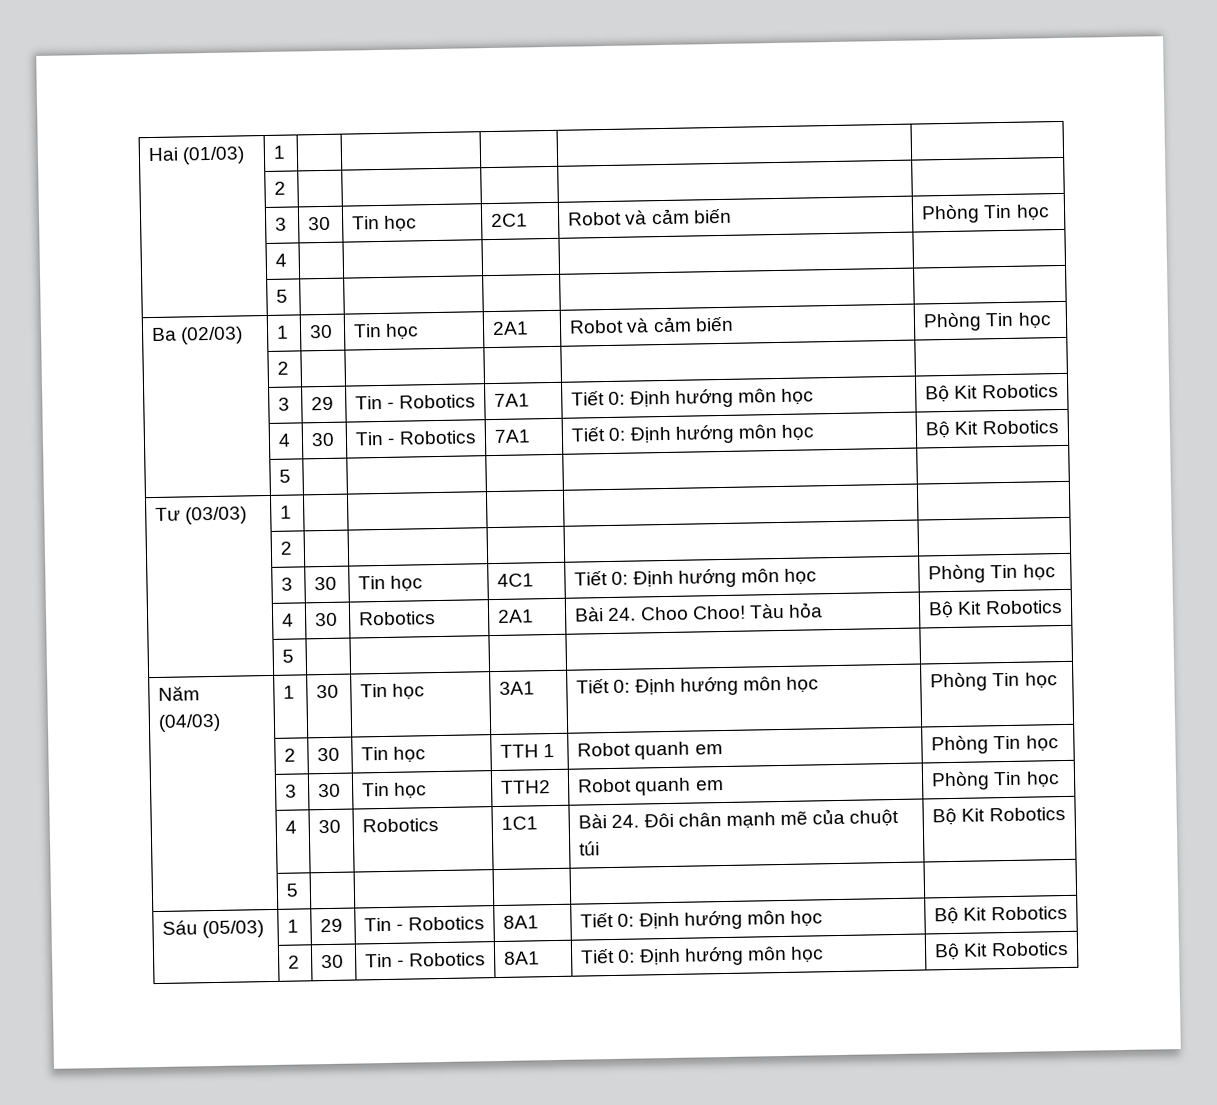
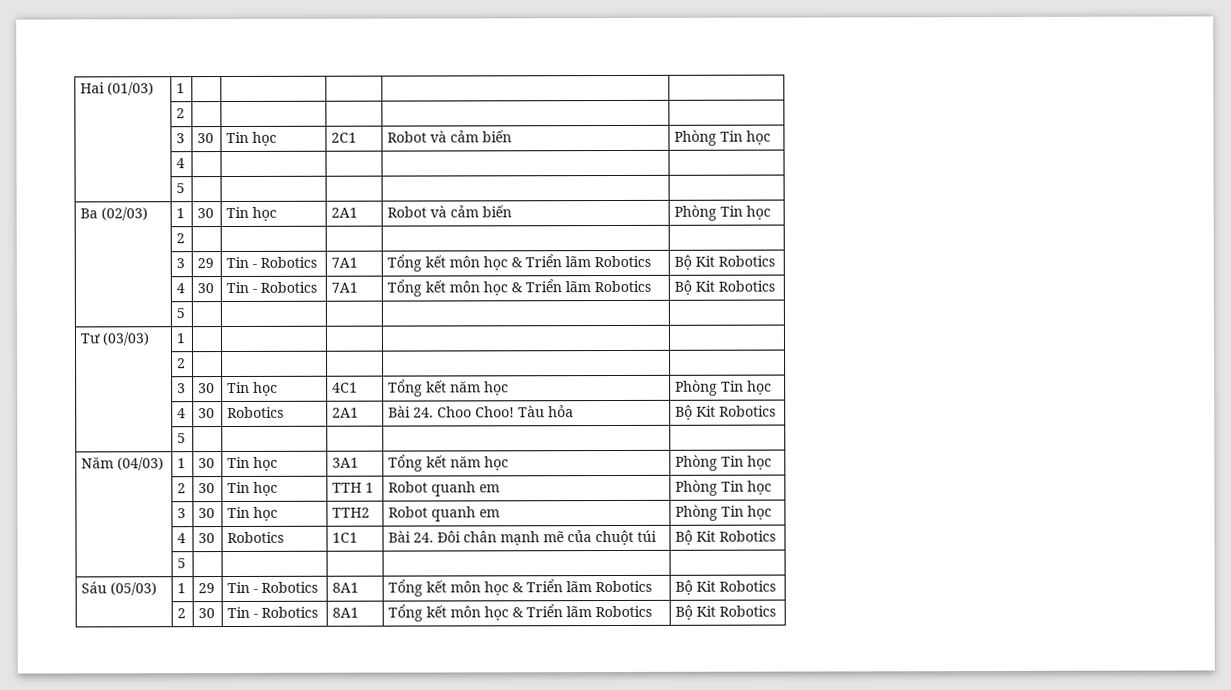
- | 3 | 29 | Tin - Robotics | 7A1 | Tiết 0: Định hướng môn học | Bộ Kit Robotics
+ | 3 | 29 | Tin - Robotics | 7A1 | Tổng kết môn học & Triển lãm Robotics | Bộ Kit Robotics
- | 4 | 30 | Tin - Robotics | 7A1 | Tiết 0: Định hướng môn học | Bộ Kit Robotics
+ | 4 | 30 | Tin - Robotics | 7A1 | Tổng kết môn học & Triển lãm Robotics | Bộ Kit Robotics
- | 3 | 30 | Tin học | 4C1 | Tiết 0: Định hướng môn học | Phòng Tin học
+ | 3 | 30 | Tin học | 4C1 | Tổng kết năm học | Phòng Tin học
- Năm (04/03) | 1 | 30 | Tin học | 3A1 | Tiết 0: Định hướng môn học | Phòng Tin học
+ Năm (04/03) | 1 | 30 | Tin học | 3A1 | Tổng kết năm học | Phòng Tin học
- Sáu (05/03) | 1 | 29 | Tin - Robotics | 8A1 | Tiết 0: Định hướng môn học | Bộ Kit Robotics
+ Sáu (05/03) | 1 | 29 | Tin - Robotics | 8A1 | Tổng kết môn học & Triển lãm Robotics | Bộ Kit Robotics
- | 2 | 30 | Tin - Robotics | 8A1 | Tiết 0: Định hướng môn học | Bộ Kit Robotics
+ | 2 | 30 | Tin - Robotics | 8A1 | Tổng kết môn học & Triển lãm Robotics | Bộ Kit Robotics

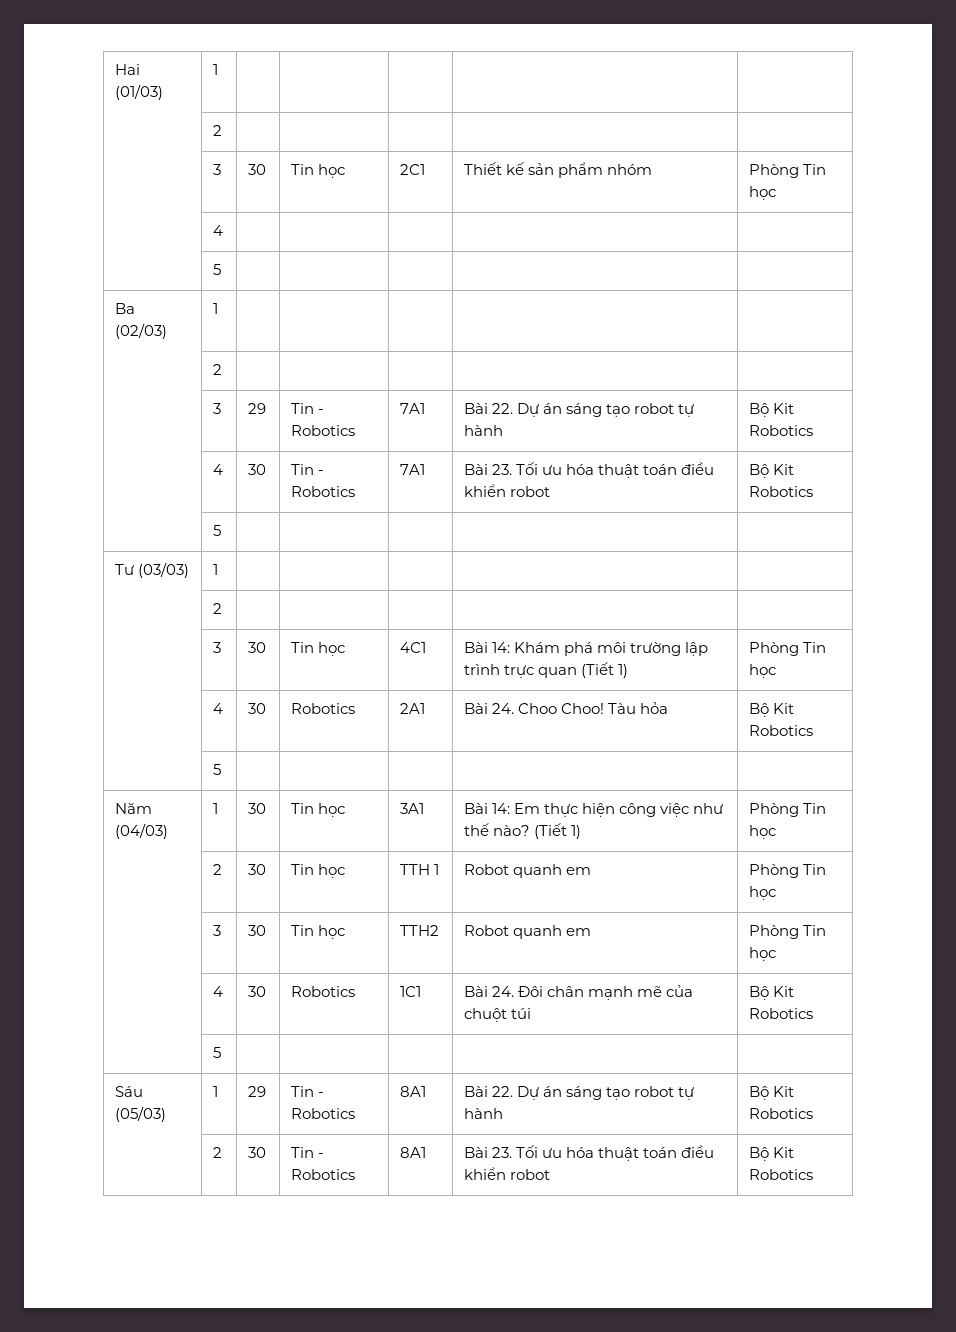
- | 3 | 30 | Tin học | 2C1 | Robot và cảm biến | Phòng Tin học
+ | 3 | 30 | Tin học | 2C1 | Thiết kế sản phẩm nhóm | Phòng Tin học
- Ba (02/03) | 1 | 30 | Tin học | 2A1 | Robot và cảm biến | Phòng Tin học
+ Ba (02/03) | 1 | | | | |
- | 3 | 29 | Tin - Robotics | 7A1 | Tổng kết môn học & Triển lãm Robotics | Bộ Kit Robotics
+ | 3 | 29 | Tin - Robotics | 7A1 | Bài 22. Dự án sáng tạo robot tự hành | Bộ Kit Robotics
- | 4 | 30 | Tin - Robotics | 7A1 | Tổng kết môn học & Triển lãm Robotics | Bộ Kit Robotics
+ | 4 | 30 | Tin - Robotics | 7A1 | Bài 23. Tối ưu hóa thuật toán điều khiển robot | Bộ Kit Robotics
- | 3 | 30 | Tin học | 4C1 | Tổng kết năm học | Phòng Tin học
+ | 3 | 30 | Tin học | 4C1 | Bài 14: Khám phá môi trường lập trình trực quan (Tiết 1) | Phòng Tin học
- Năm (04/03) | 1 | 30 | Tin học | 3A1 | Tổng kết năm học | Phòng Tin học
+ Năm (04/03) | 1 | 30 | Tin học | 3A1 | Bài 14: Em thực hiện công việc như thế nào? (Tiết 1) | Phòng Tin học
- Sáu (05/03) | 1 | 29 | Tin - Robotics | 8A1 | Tổng kết môn học & Triển lãm Robotics | Bộ Kit Robotics
+ Sáu (05/03) | 1 | 29 | Tin - Robotics | 8A1 | Bài 22. Dự án sáng tạo robot tự hành | Bộ Kit Robotics
- | 2 | 30 | Tin - Robotics | 8A1 | Tổng kết môn học & Triển lãm Robotics | Bộ Kit Robotics
+ | 2 | 30 | Tin - Robotics | 8A1 | Bài 23. Tối ưu hóa thuật toán điều khiển robot | Bộ Kit Robotics

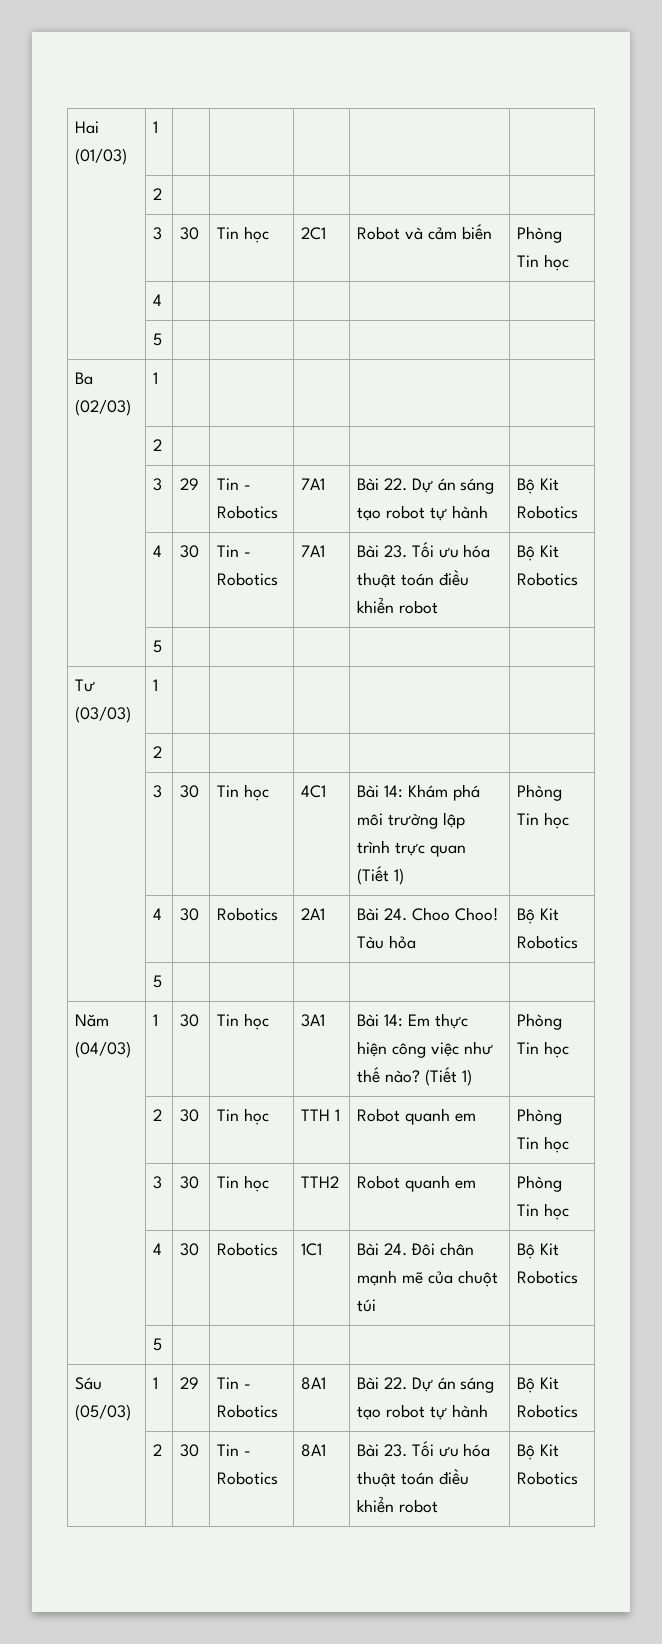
- | 3 | 30 | Tin học | 2C1 | Thiết kế sản phẩm nhóm | Phòng Tin học
+ | 3 | 30 | Tin học | 2C1 | Robot và cảm biến | Phòng Tin học

